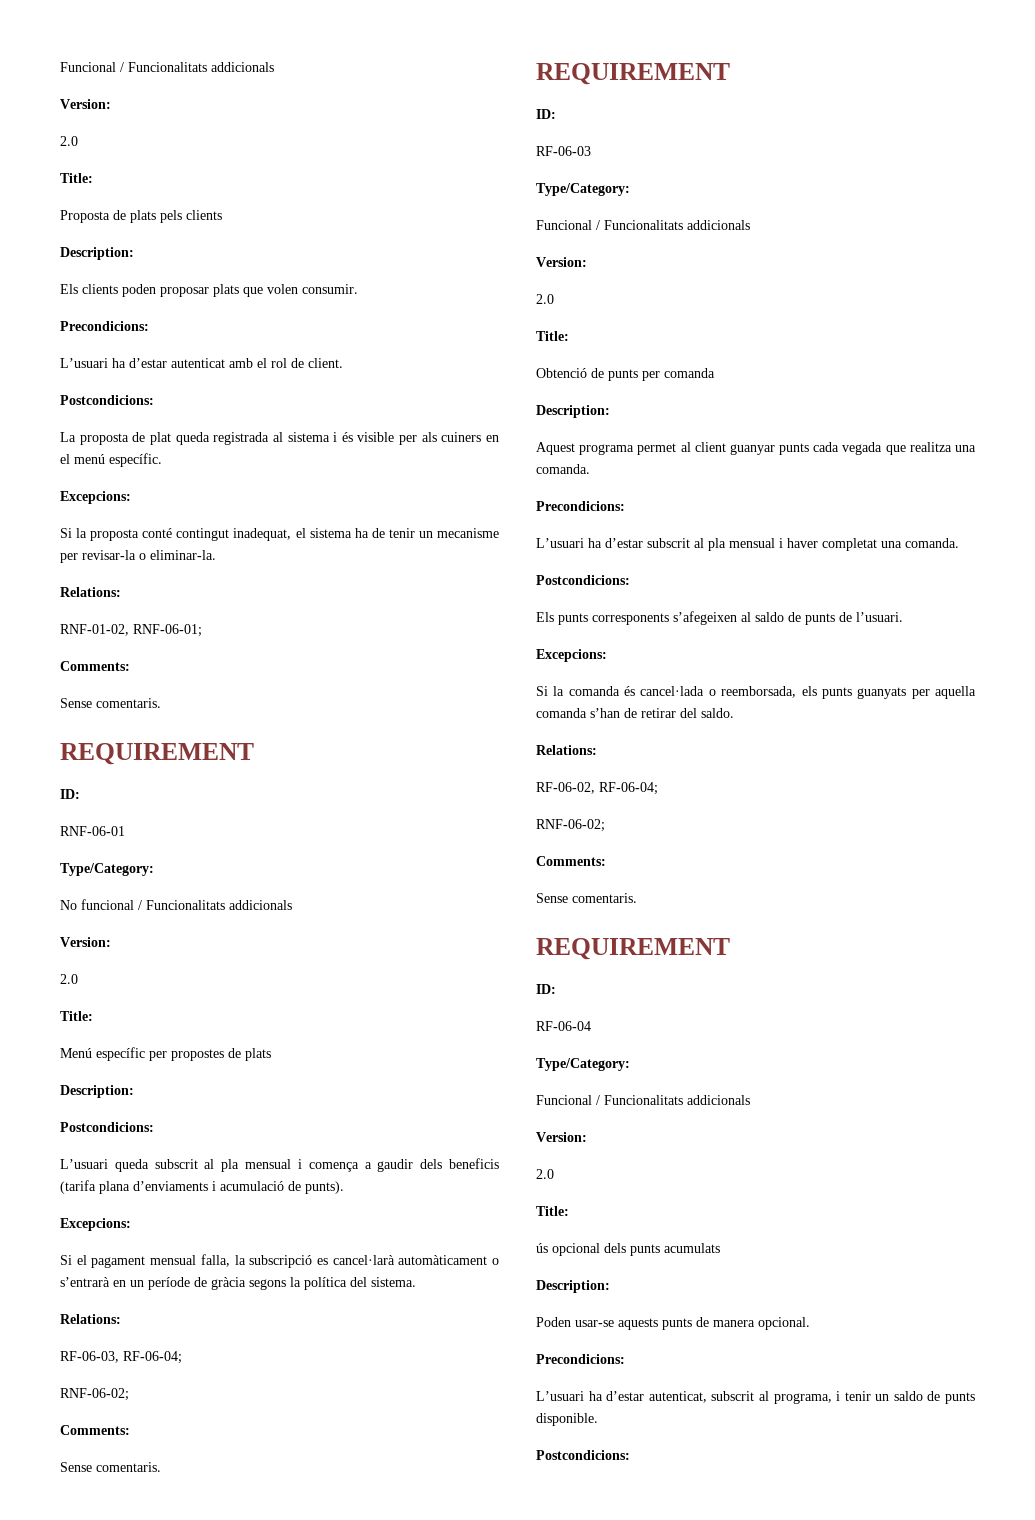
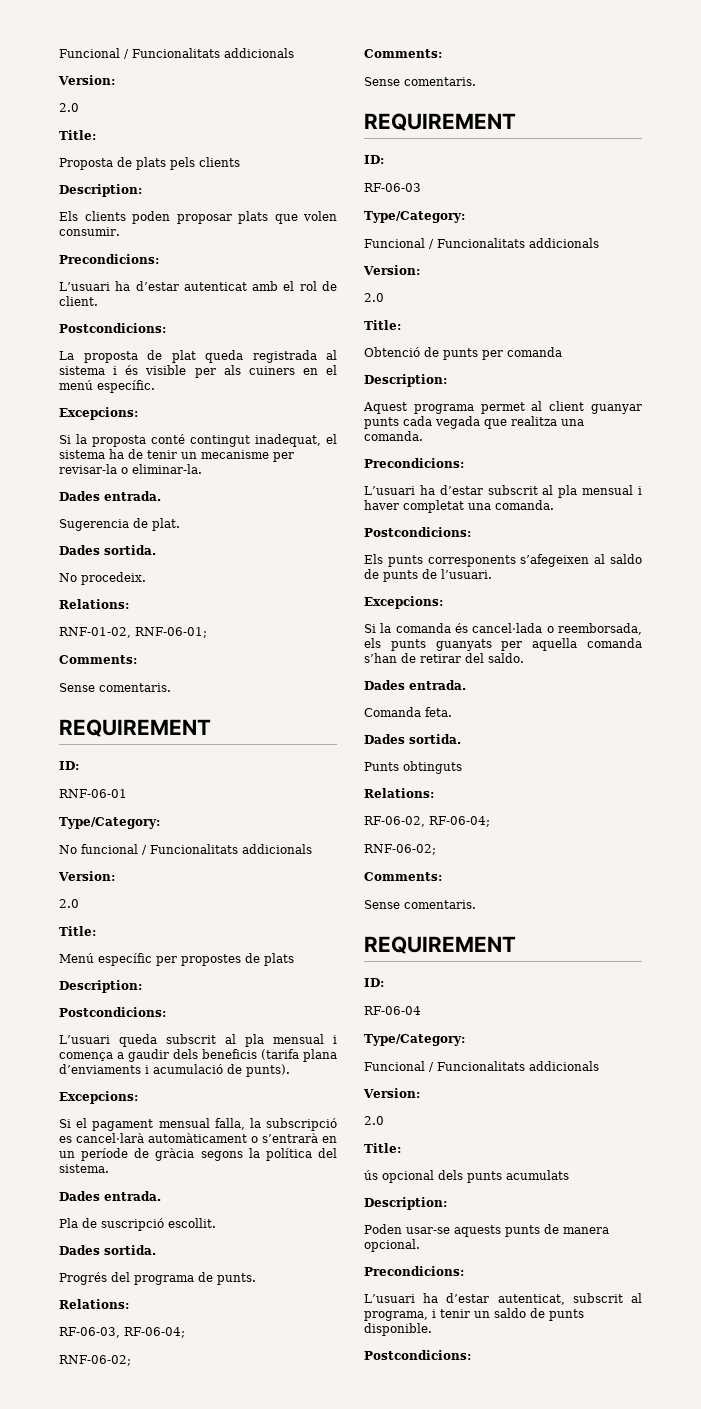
  Si la proposta conté contingut inadequat, el sistema ha de tenir un mecanisme per revisar-la o eliminar-la.
+ Dades entrada.
+ Sugerencia de plat.
+ Dades sortida.
+ No procedeix.
  Si el pagament mensual falla, la subscripció es cancel·larà automàticament o s’entrarà en un període de gràcia segons la política del sistema.
+ Dades entrada.
+ Pla de suscripció escollit.
+ Dades sortida.
+ Progrés del programa de punts.
  Si la comanda és cancel·lada o reemborsada, els punts guanyats per aquella comanda s’han de retirar del saldo.
+ Dades entrada.
+ Comanda feta.
+ Dades sortida.
+ Punts obtinguts

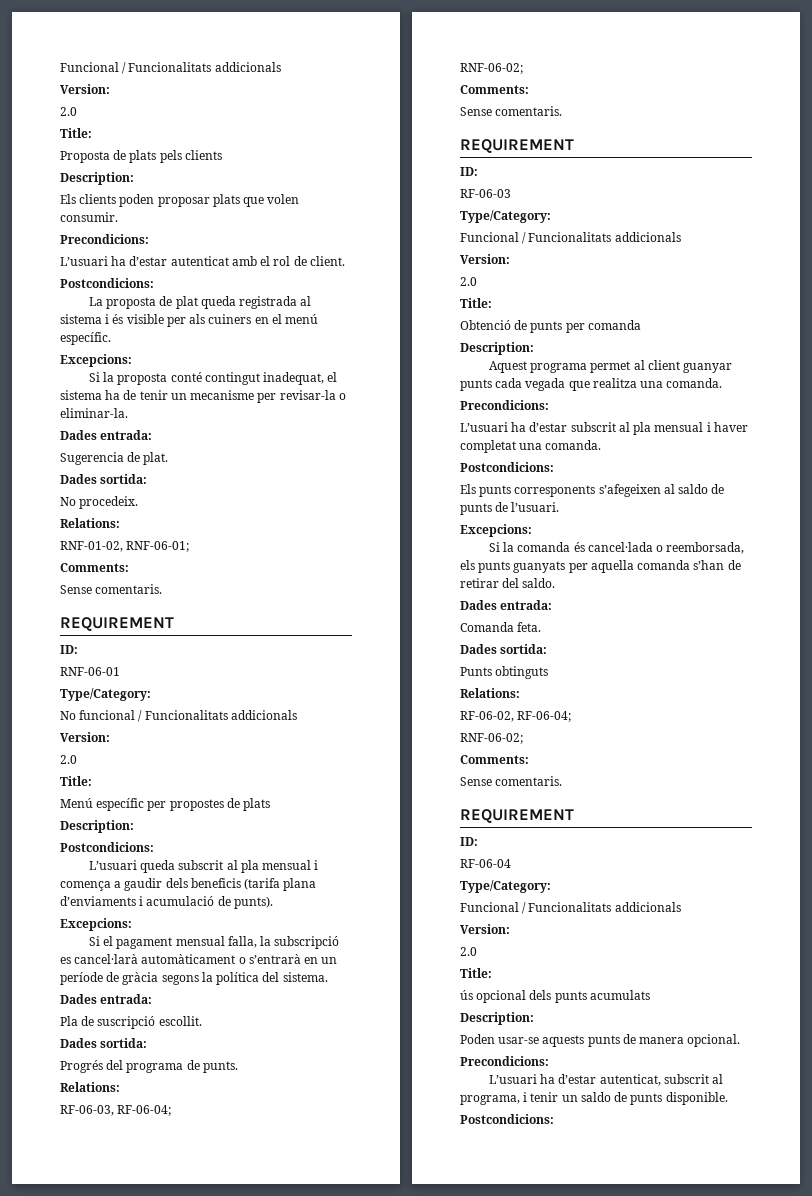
  Si la proposta conté contingut inadequat, el sistema ha de tenir un mecanisme per revisar-la o eliminar-la.
- Dades entrada.
+ Dades entrada:
  Sugerencia de plat.
- Dades sortida.
+ Dades sortida:
  Si el pagament mensual falla, la subscripció es cancel·larà automàticament o s’entrarà en un període de gràcia segons la política del sistema.
- Dades entrada.
+ Dades entrada:
  Pla de suscripció escollit.
- Dades sortida.
+ Dades sortida:
  Si la comanda és cancel·lada o reemborsada, els punts guanyats per aquella comanda s’han de retirar del saldo.
- Dades entrada.
+ Dades entrada:
  Comanda feta.
- Dades sortida.
+ Dades sortida:

